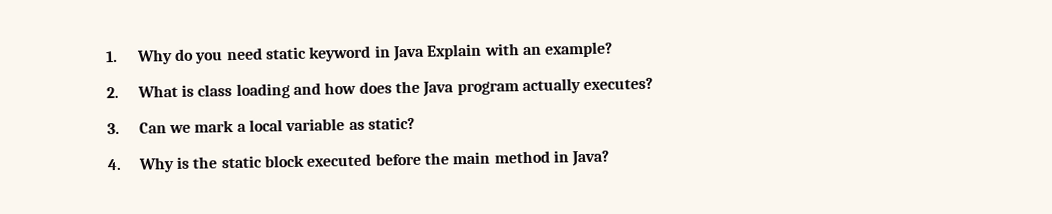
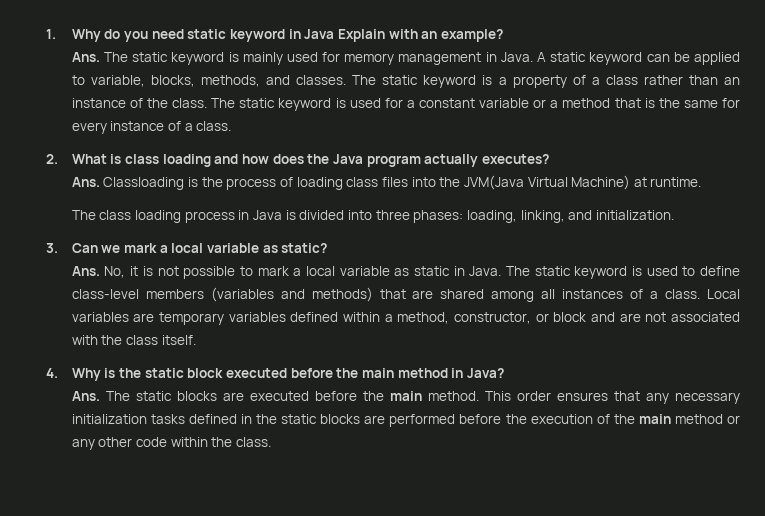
+ Ans. The static keyword is mainly used for memory management in Java. A static keyword can be applied to variable, blocks, methods, and classes. The static keyword is a property of a class rather than an instance of the class. The static keyword is used for a constant variable or a method that is the same for every instance of a class.
+ Ans. Classloading is the process of loading class files into the JVM(Java Virtual Machine) at runtime.
+ The class loading process in Java is divided into three phases: loading, linking, and initialization.
+ Ans. No, it is not possible to mark a local variable as static in Java. The static keyword is used to define class-level members (variables and methods) that are shared among all instances of a class. Local variables are temporary variables defined within a method, constructor, or block and are not associated with the class itself.
+ Ans. The static blocks are executed before the main method. This order ensures that any necessary initialization tasks defined in the static blocks are performed before the execution of the main method or any other code within the class.

